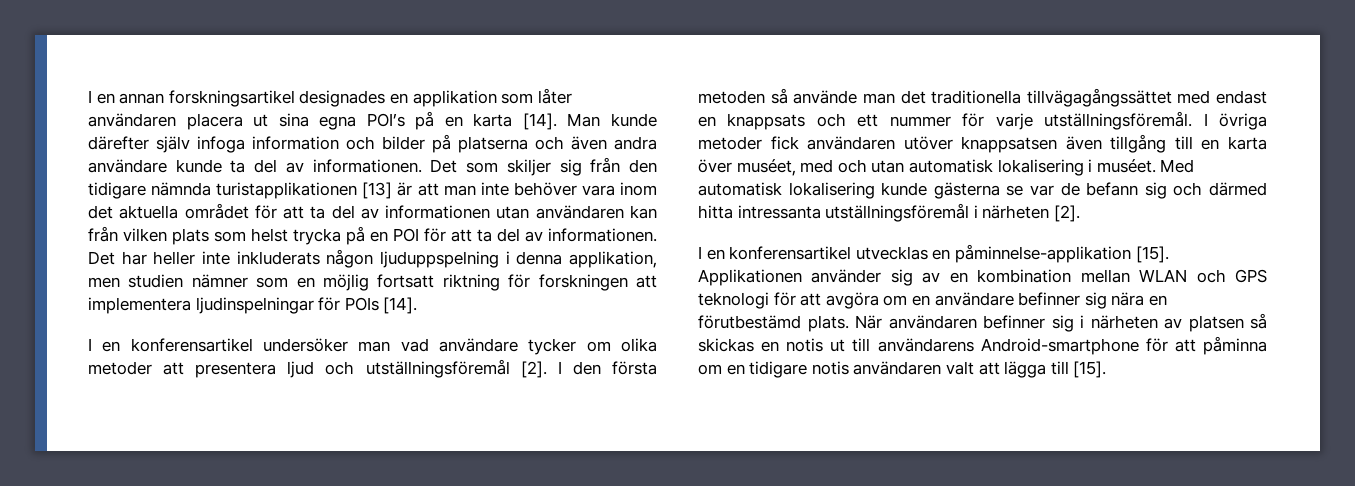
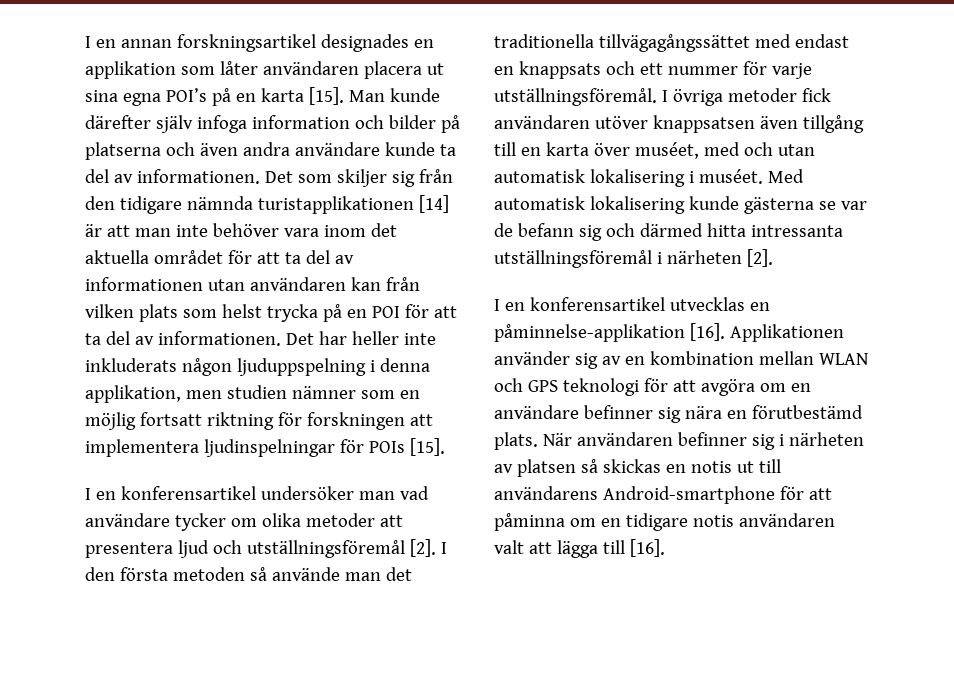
- I en annan forskningsartikel designades en applikation som låter användaren placera ut sina egna POI’s på en karta [14].
+ I en annan forskningsartikel designades en applikation som låter användaren placera ut sina egna POI’s på en karta [15].
- Det som skiljer sig från den tidigare nämnda turistapplikationen [13] är att man inte behöver vara inom det aktuella området för att ta del av informationen utan användaren kan från vilken plats som helst trycka på en POI för att ta del av informationen.
+ Det som skiljer sig från den tidigare nämnda turistapplikationen [14] är att man inte behöver vara inom det aktuella området för att ta del av informationen utan användaren kan från vilken plats som helst trycka på en POI för att ta del av informationen.
- Det har heller inte inkluderats någon ljuduppspelning i denna applikation, men studien nämner som en möjlig fortsatt riktning för forskningen att implementera ljudinspelningar för POIs [14].
+ Det har heller inte inkluderats någon ljuduppspelning i denna applikation, men studien nämner som en möjlig fortsatt riktning för forskningen att implementera ljudinspelningar för POIs [15].
- I en konferensartikel utvecklas en påminnelse-applikation [15].
+ I en konferensartikel utvecklas en påminnelse-applikation [16].
- När användaren befinner sig i närheten av platsen så skickas en notis ut till användarens Android-smartphone för att påminna om en tidigare notis användaren valt att lägga till [15].
+ När användaren befinner sig i närheten av platsen så skickas en notis ut till användarens Android-smartphone för att påminna om en tidigare notis användaren valt att lägga till [16].

